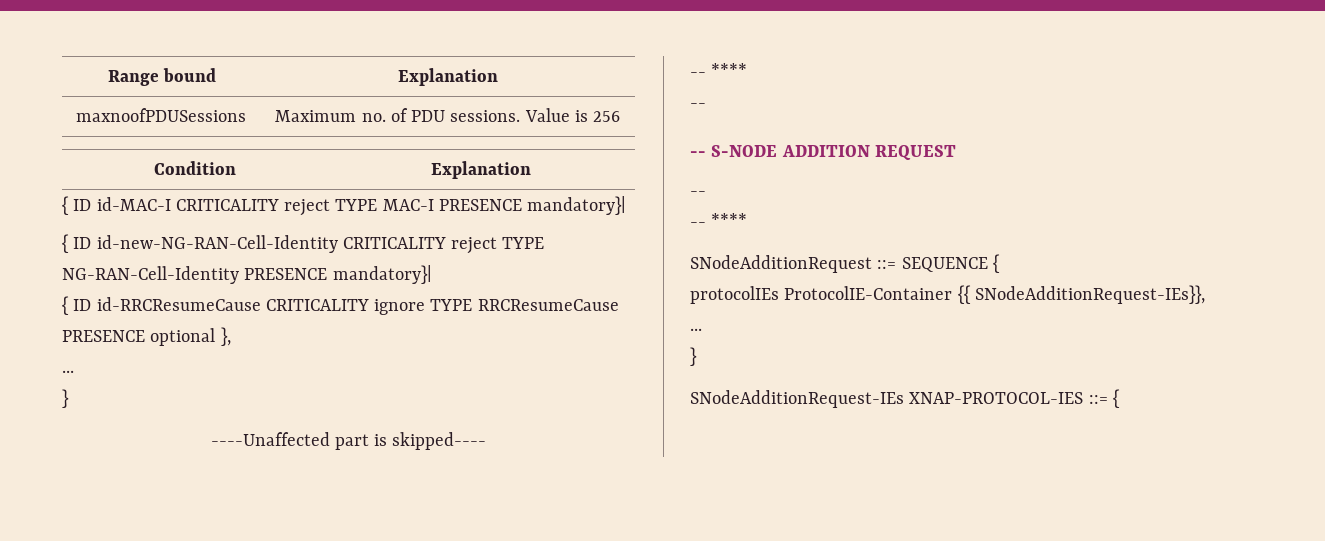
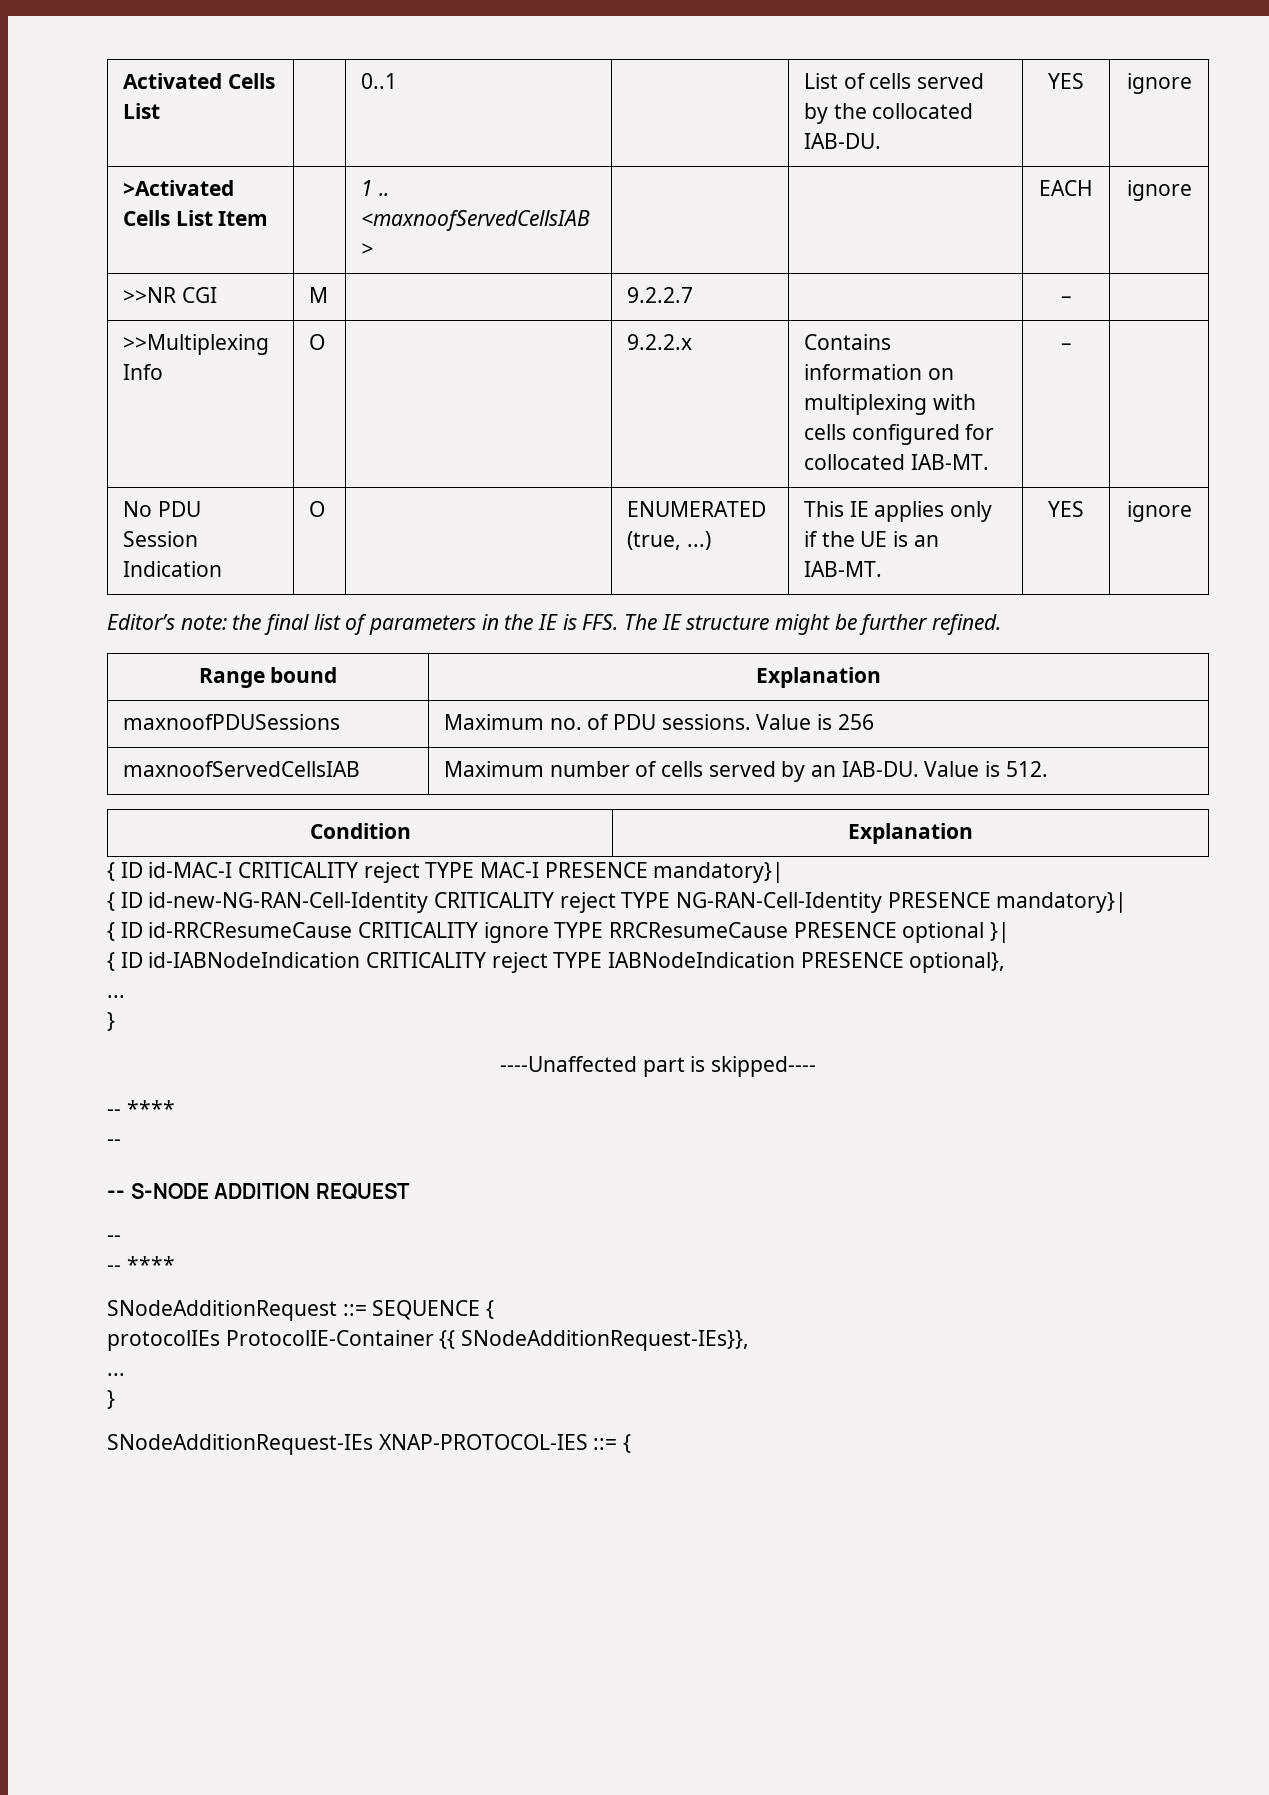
+ Activated Cells List | | 0..1 | | List of cells served by the collocated IAB-DU. | YES | ignore
+ >Activated Cells List Item | | 1 .. <maxnoofServedCellsIAB > | | | EACH | ignore
+ >>NR CGI | M | | 9.2.2.7 | | – |
+ >>Multiplexing Info | O | | 9.2.2.x | Contains information on multiplexing with cells configured for collocated IAB-MT. | – |
+ No PDU Session Indication | O | | ENUMERATED (true, ...) | This IE applies only if the UE is an IAB-MT. | YES | ignore
+ Editor’s note: the final list of parameters in the IE is FFS. The IE structure might be further refined.
+ maxnoofServedCellsIAB | Maximum number of cells served by an IAB-DU. Value is 512.
- { ID id-RRCResumeCause CRITICALITY ignore TYPE RRCResumeCause PRESENCE optional },
+ { ID id-RRCResumeCause CRITICALITY ignore TYPE RRCResumeCause PRESENCE optional }|
+ { ID id-IABNodeIndication CRITICALITY reject TYPE IABNodeIndication PRESENCE optional},

